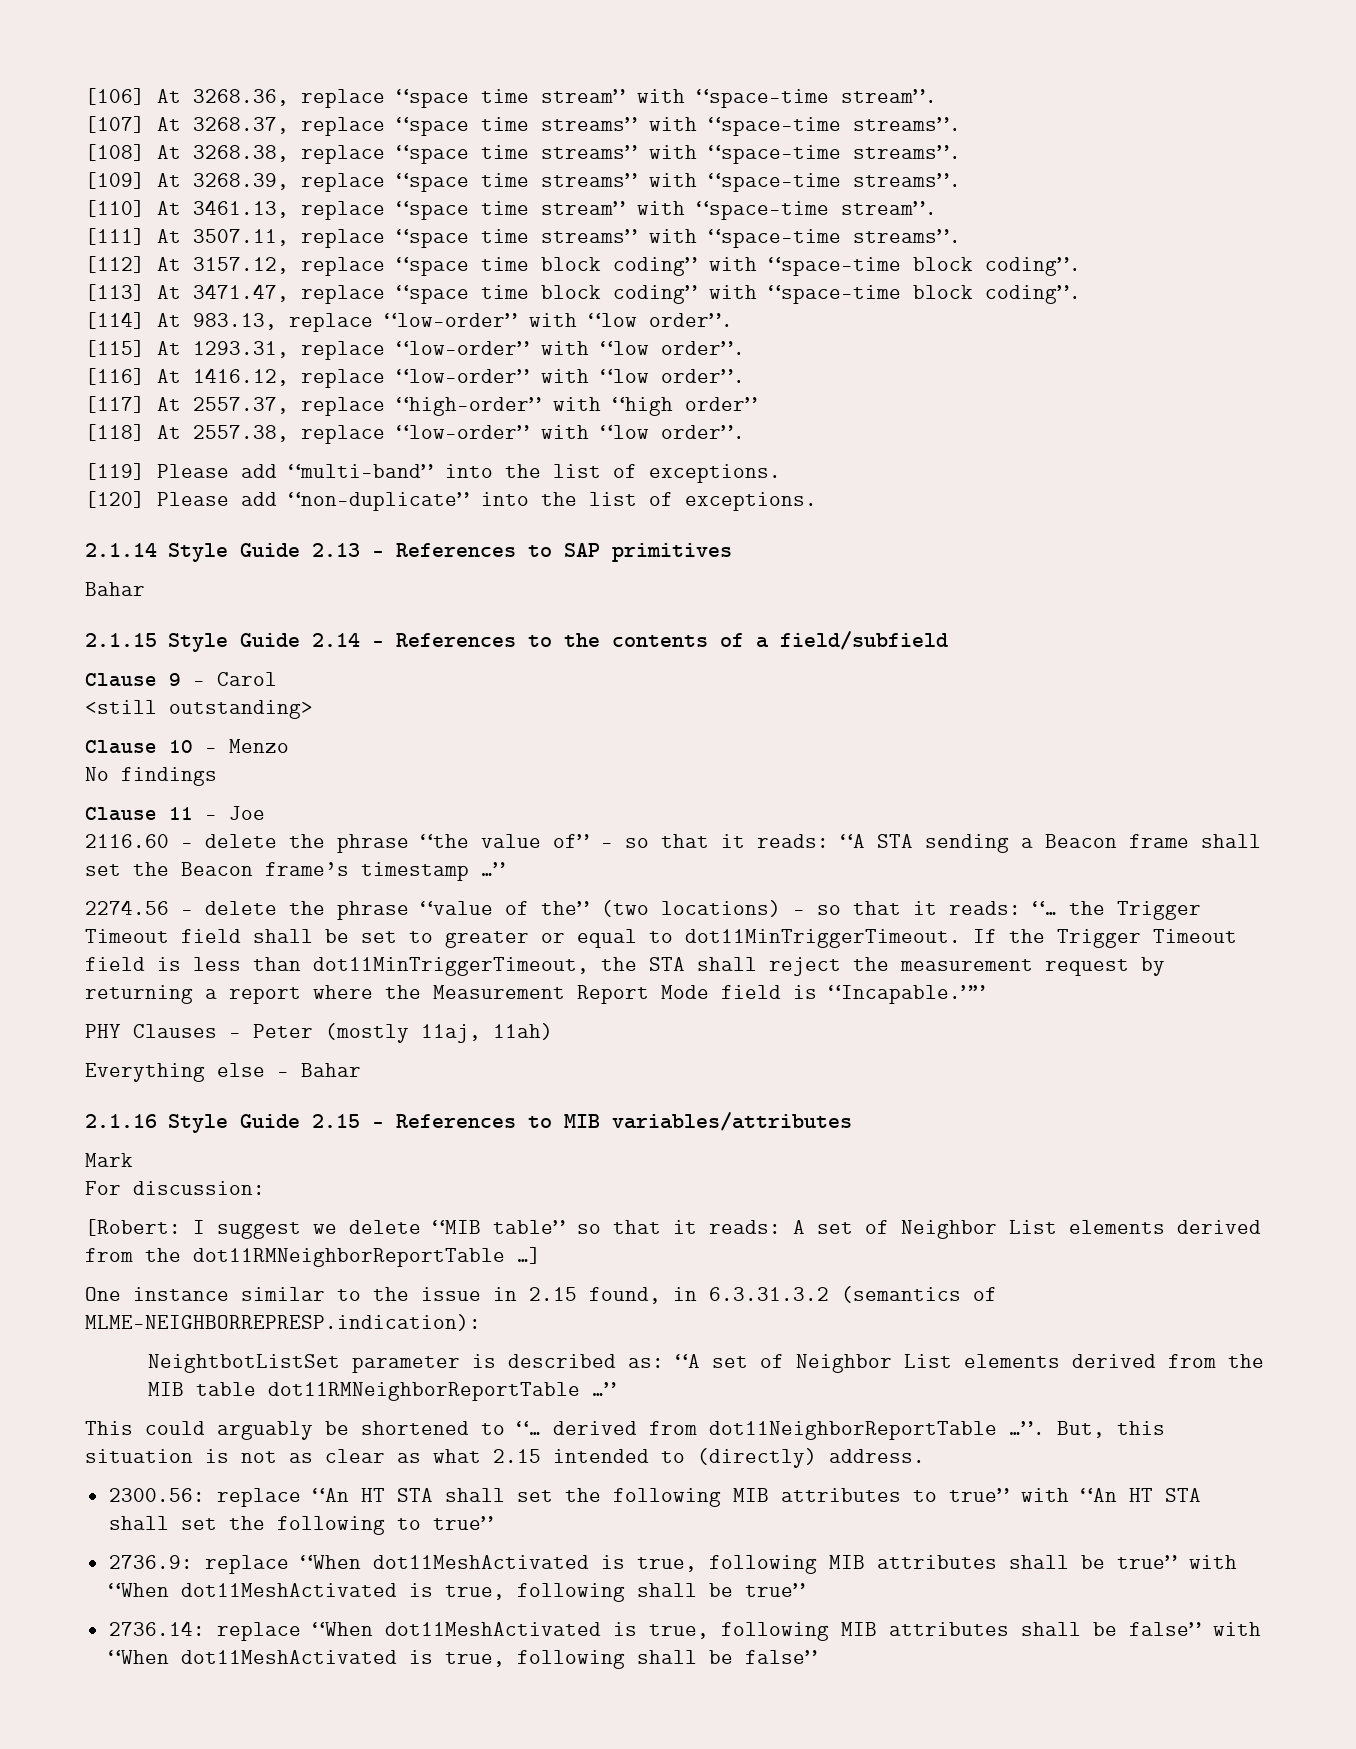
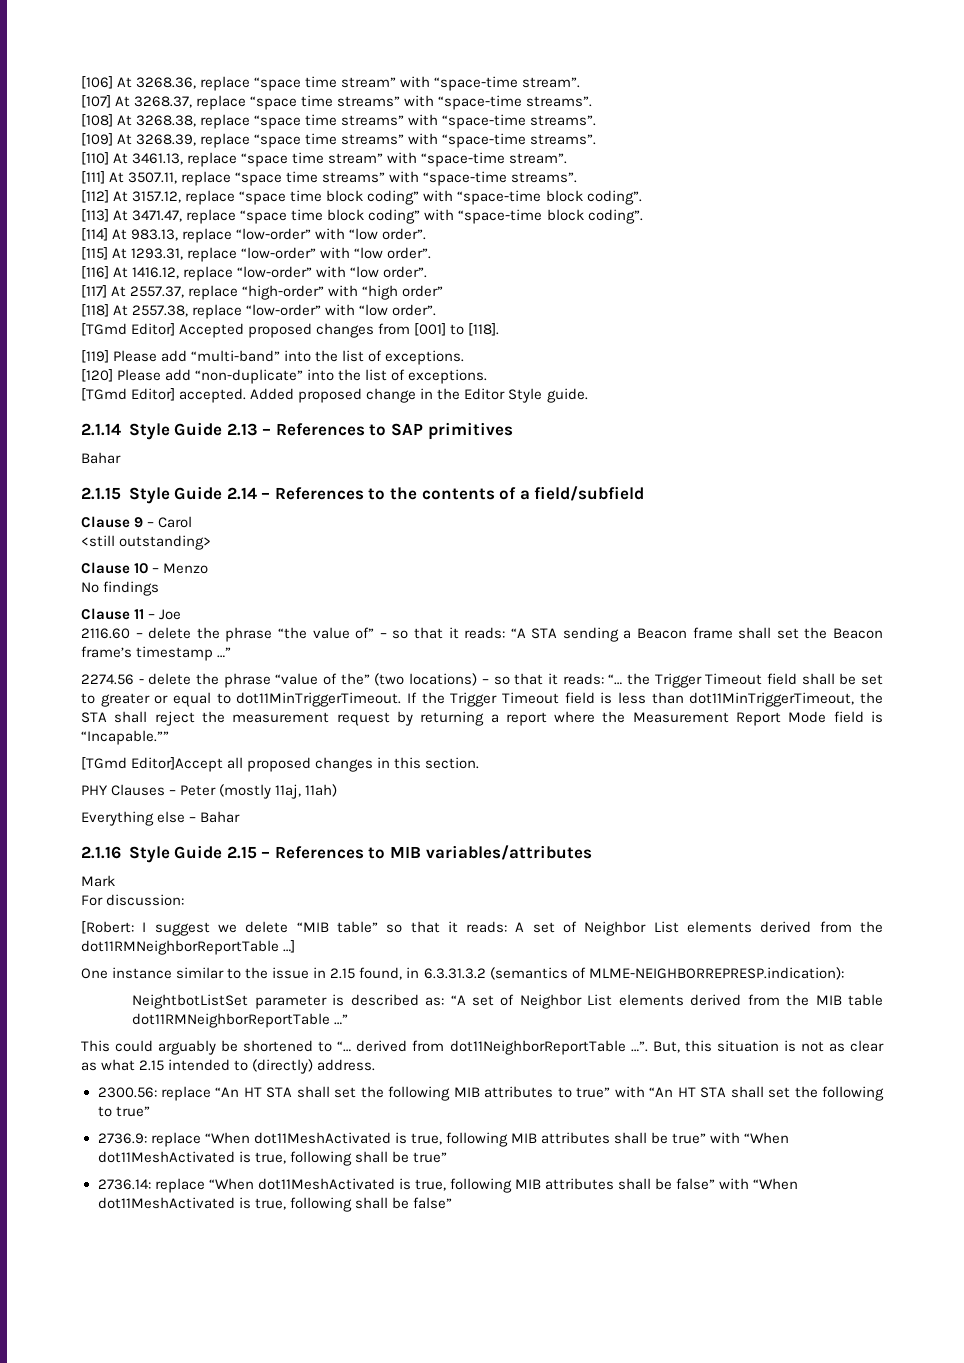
+ [TGmd Editor] Accepted proposed changes from [001] to [118].
+ [TGmd Editor] accepted. Added proposed change in the Editor Style guide.
+ [TGmd Editor]Accept all proposed changes in this section.

